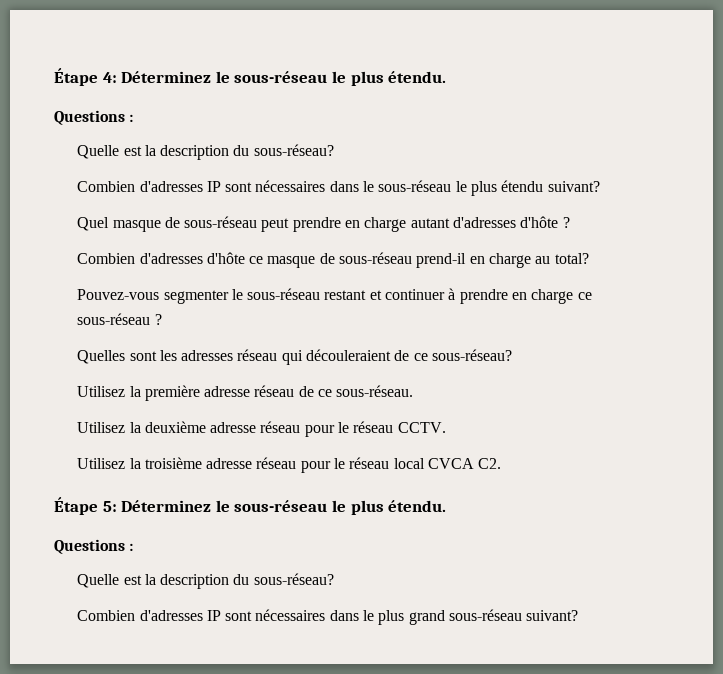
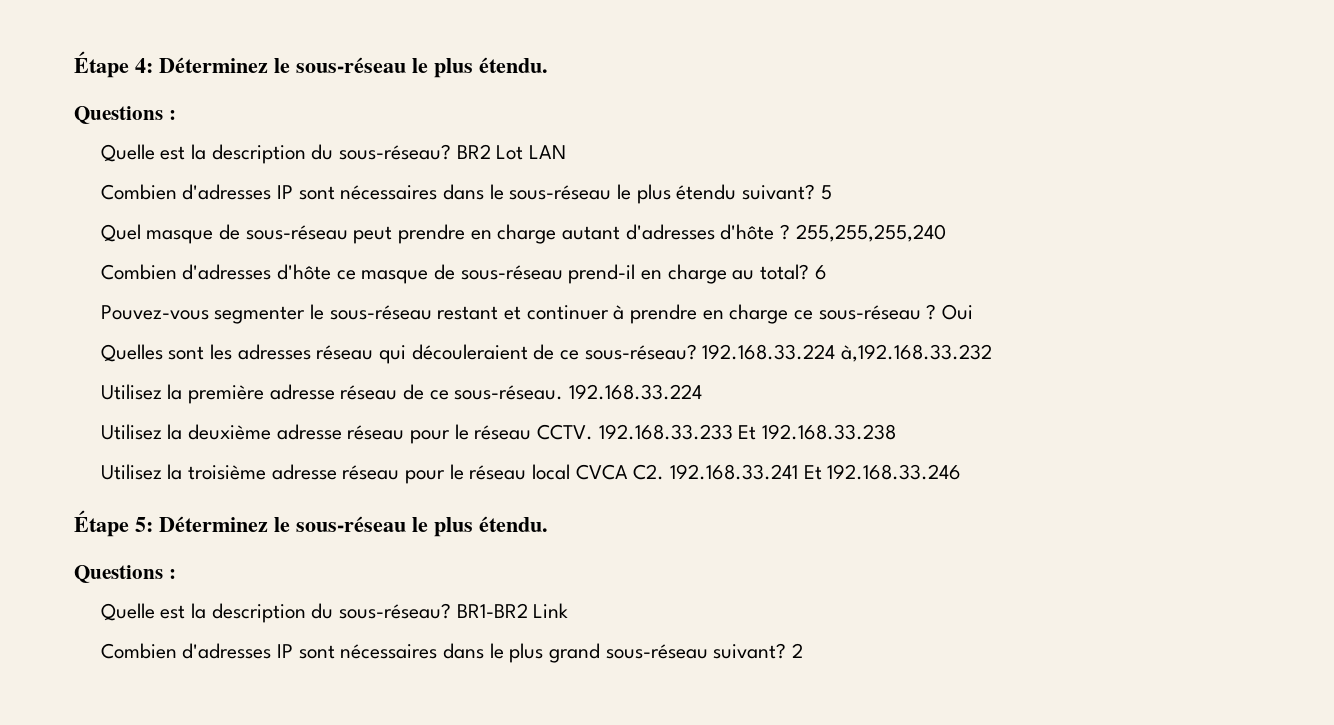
+ BR2 Lot LAN
+ 5
+ 255,255,255,240
+ 6
+ Oui
+ 192.168.33.224 à,192.168.33.232
- Utilisez la première adresse réseau de ce sous-réseau.
+ Utilisez la première adresse réseau de ce sous-réseau. 192.168.33.224
+ 192.168.33.233 Et 192.168.33.238
- Utilisez la troisième adresse réseau pour le réseau local CVCA C2.
+ Utilisez la troisième adresse réseau pour le réseau local CVCA C2. 192.168.33.241 Et 192.168.33.246
+ BR1-BR2 Link
+ 2

